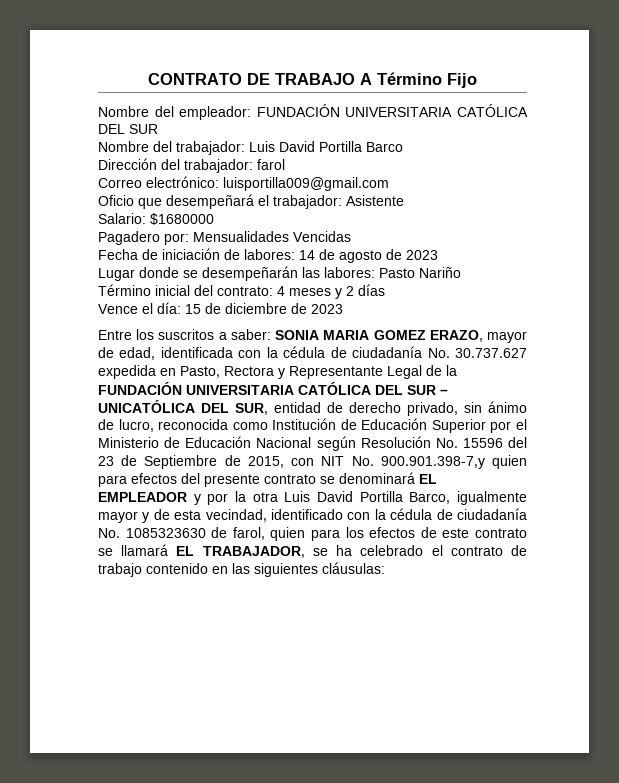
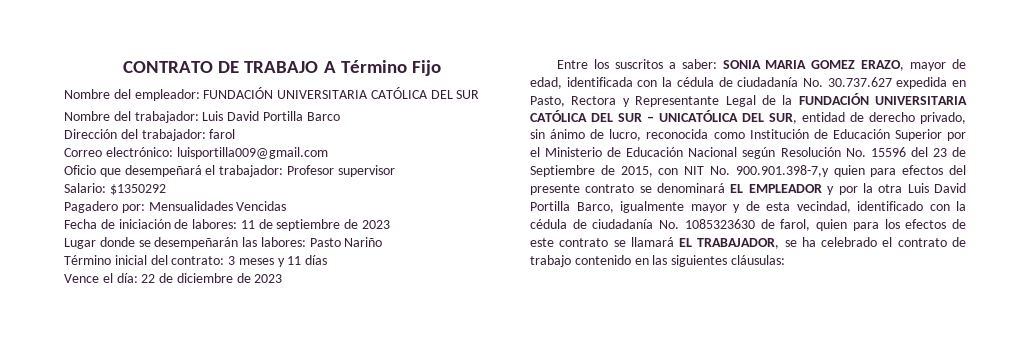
- Oficio que desempeñará el trabajador: Asistente
+ Oficio que desempeñará el trabajador: Profesor supervisor
- Salario: $1680000
+ Salario: $1350292
- Fecha de iniciación de labores: 14 de agosto de 2023
+ Fecha de iniciación de labores: 11 de septiembre de 2023
- Término inicial del contrato: 4 meses y 2 días
+ Término inicial del contrato: 3 meses y 11 días
- Vence el día: 15 de diciembre de 2023
+ Vence el día: 22 de diciembre de 2023

